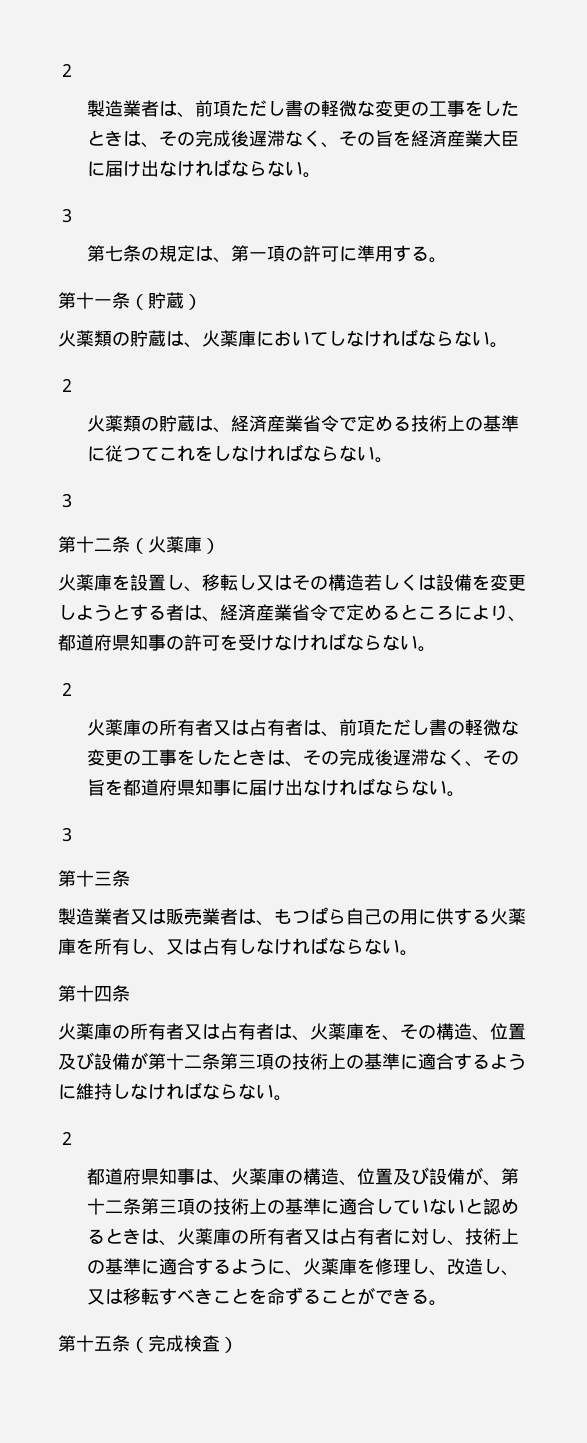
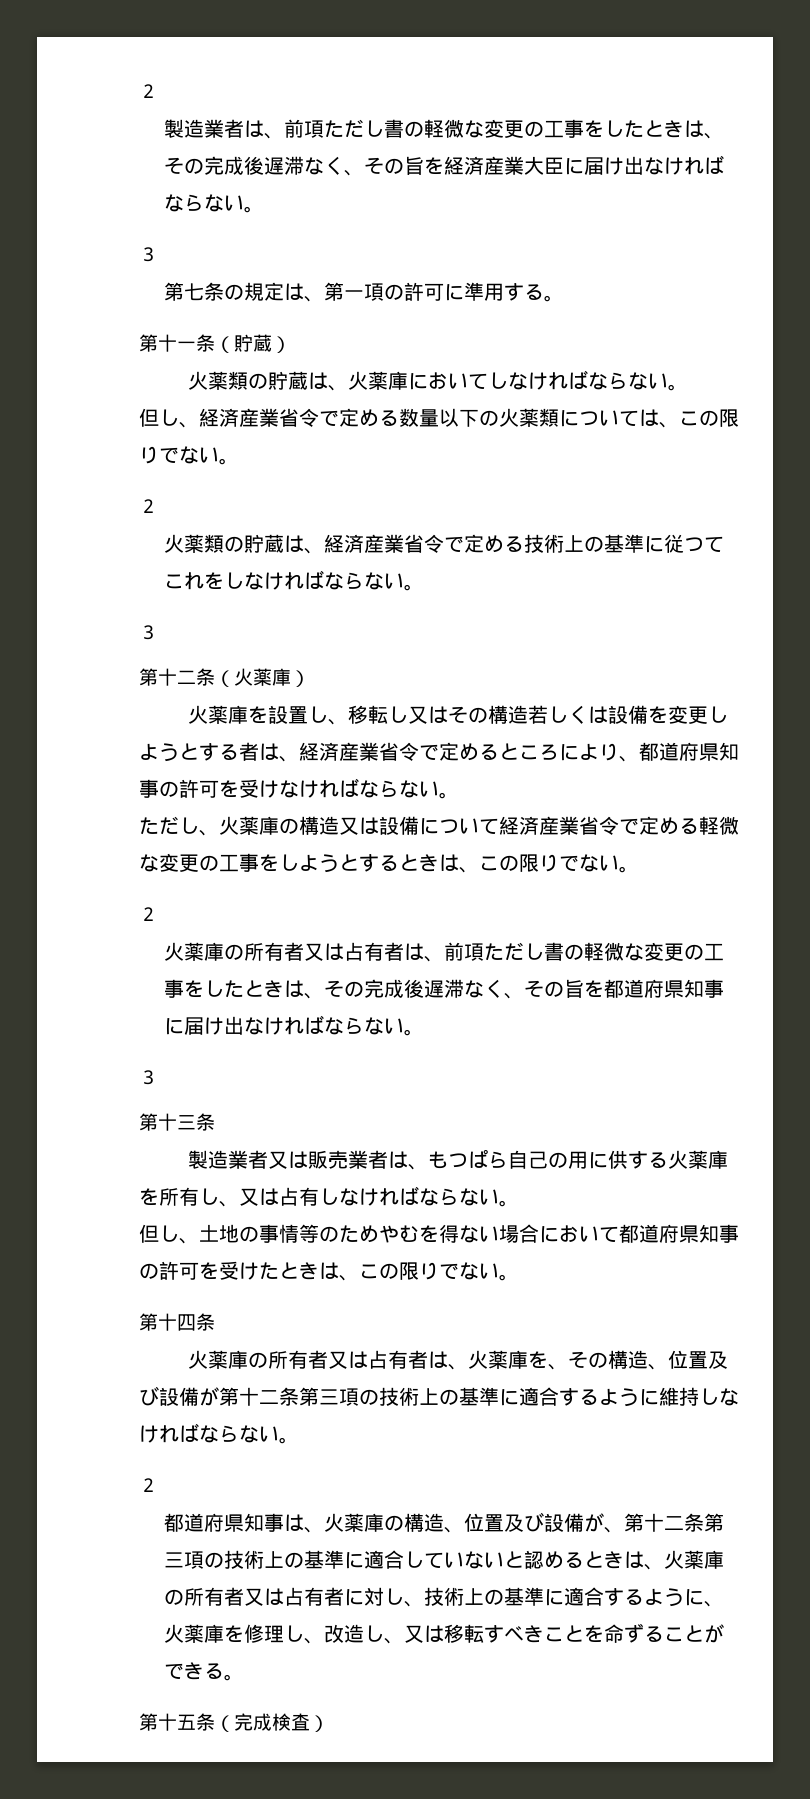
+ 但し、経済産業省令で定める数量以下の火薬類については、この限りでない。
+ ただし、火薬庫の構造又は設備について経済産業省令で定める軽微な変更の工事をしようとするときは、この限りでない。
+ 但し、土地の事情等のためやむを得ない場合において都道府県知事の許可を受けたときは、この限りでない。

